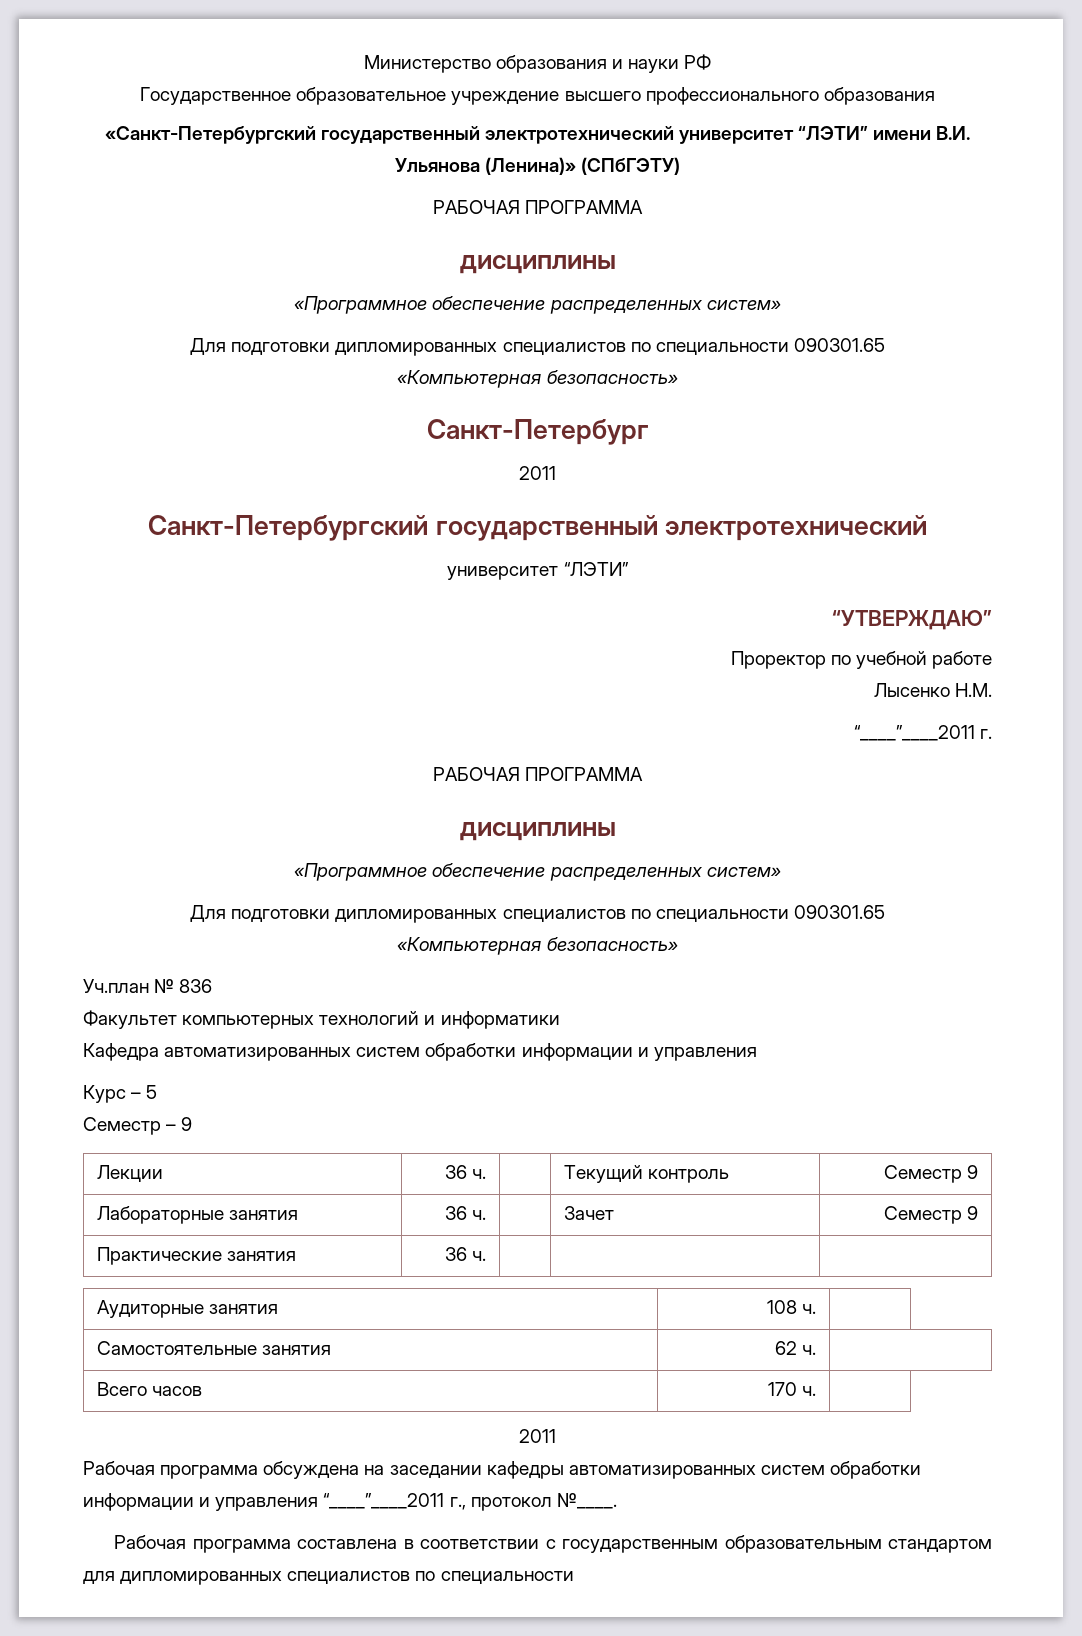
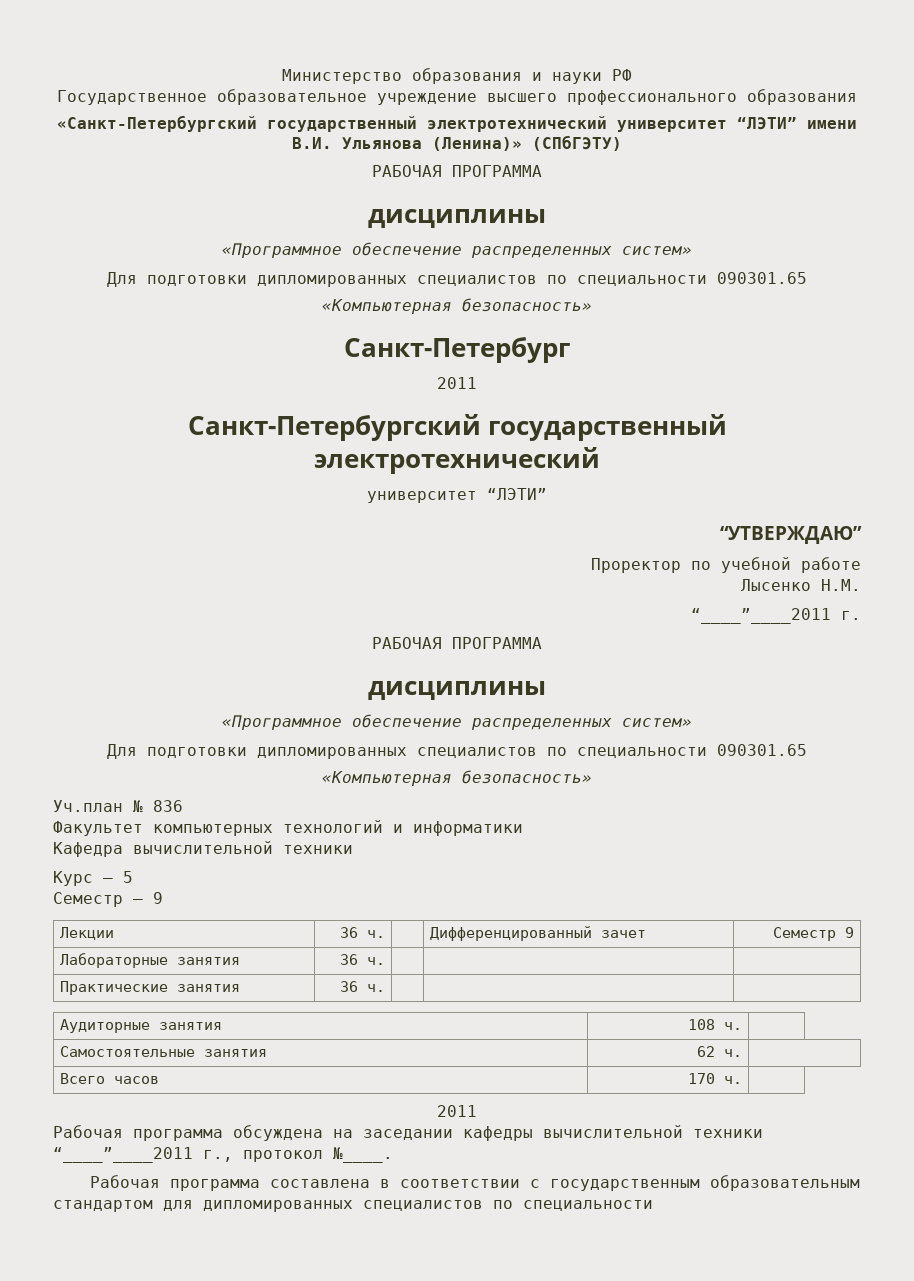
- Кафедра автоматизированных систем обработки информации и управления
+ Кафедра вычислительной техники
- Лекции | 36 ч. | | Текущий контроль | Семестр 9
+ Лекции | 36 ч. | | Дифференцированный зачет | Семестр 9
- Лабораторные занятия | 36 ч. | | Зачет | Семестр 9
+ Лабораторные занятия | 36 ч. | | |
- Рабочая программа обсуждена на заседании кафедры автоматизированных систем обработки информации и управления “____”____2011 г., протокол №____.
+ Рабочая программа обсуждена на заседании кафедры вычислительной техники “____”____2011 г., протокол №____.

